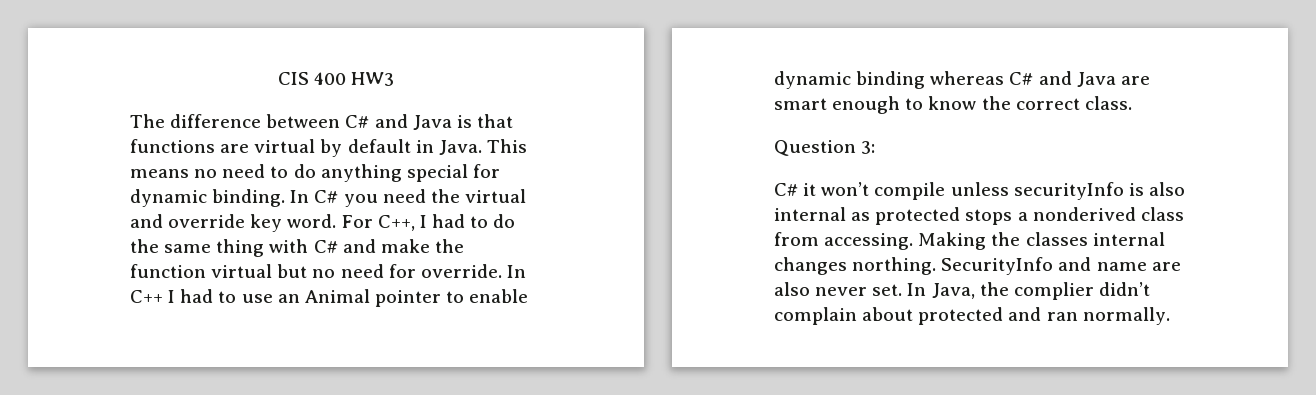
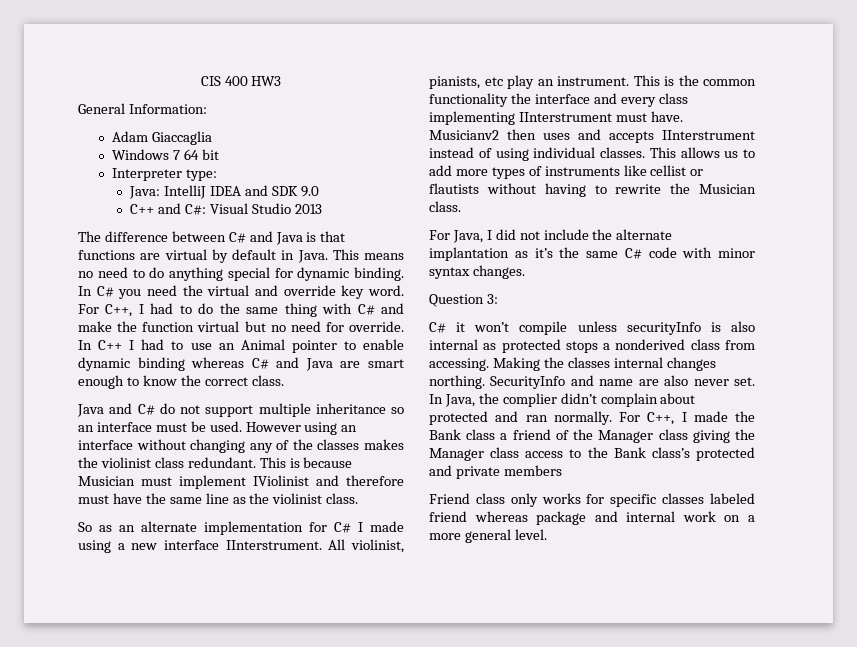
+ General Information:
+ Adam Giaccaglia
+ Windows 7 64 bit
+ Interpreter type:
+ Java: IntelliJ IDEA and SDK 9.0
+ C++ and C#: Visual Studio 2013
+ Java and C# do not support multiple inheritance so an interface must be used. However using an interface without changing any of the classes makes the violinist class redundant. This is because Musician must implement IViolinist and therefore must have the same line as the violinist class.
+ So as an alternate implementation for C# I made using a new interface IInterstrument. All violinist, pianists, etc play an instrument. This is the common functionality the interface and every class implementing IInterstrument must have. Musicianv2 then uses and accepts IInterstrument instead of using individual classes. This allows us to add more types of instruments like cellist or flautists without having to rewrite the Musician class.
+ For Java, I did not include the alternate implantation as it’s the same C# code with minor syntax changes.
+ For C++, I made the Bank class a friend of the Manager class giving the Manager class access to the Bank class’s protected and private members
+ Friend class only works for specific classes labeled friend whereas package and internal work on a more general level.

